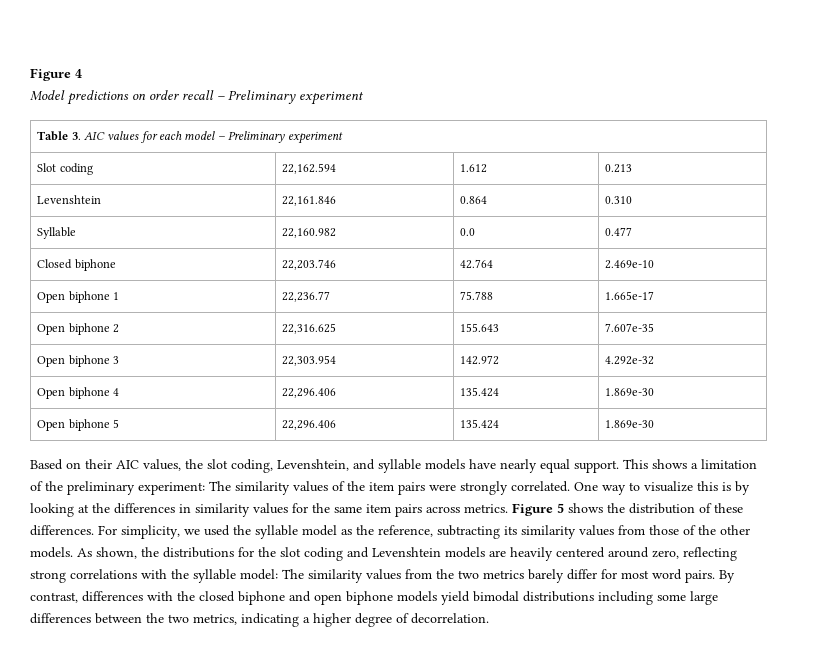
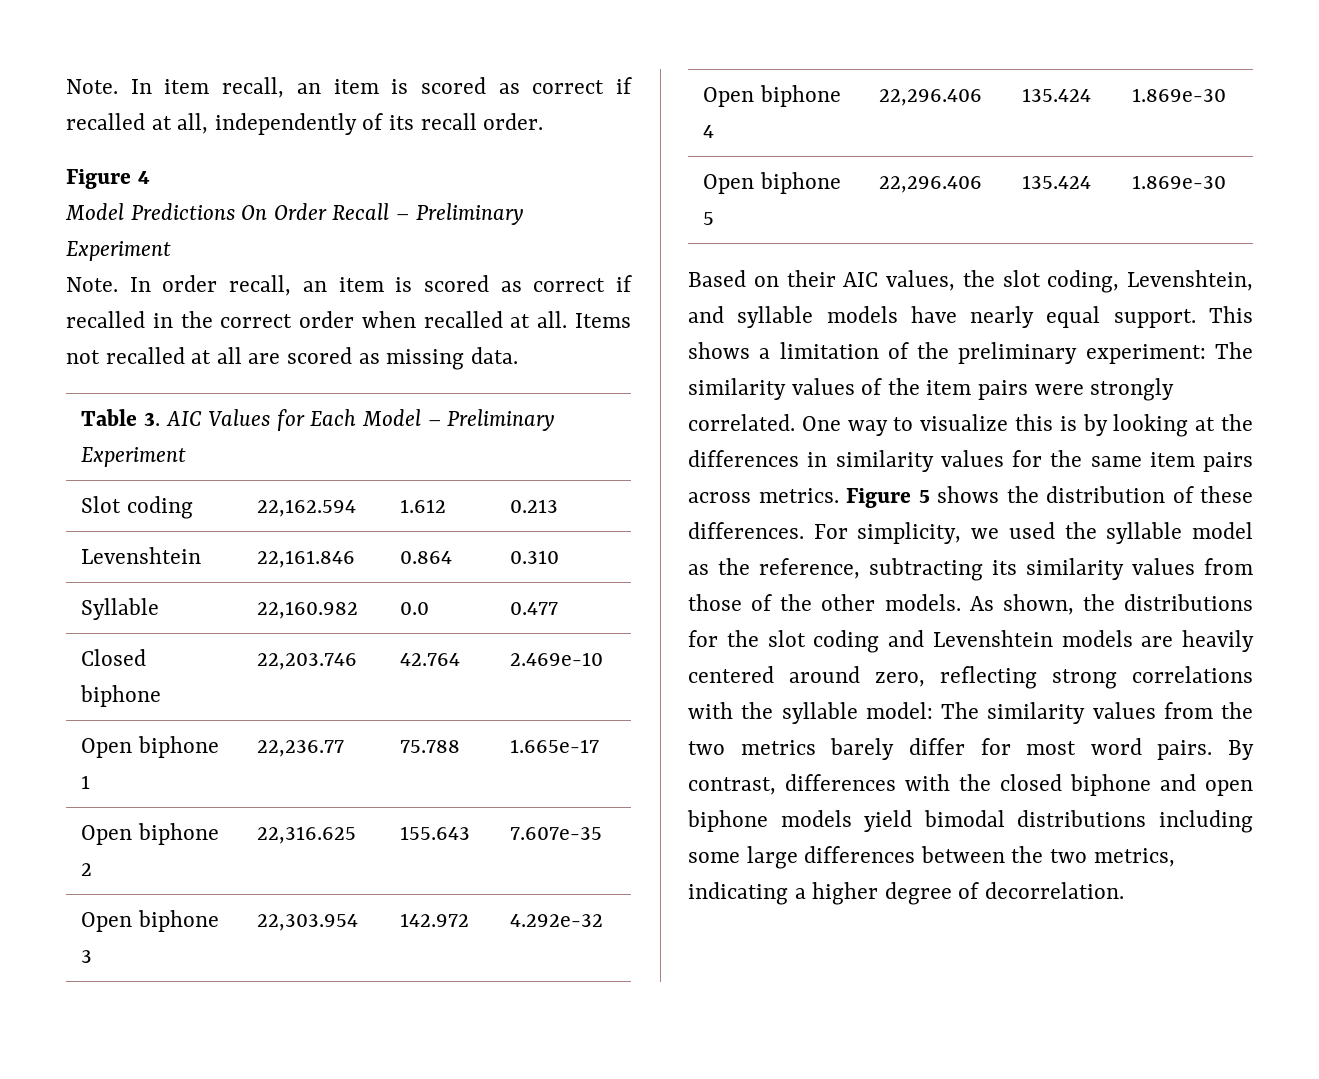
+ Note. In item recall, an item is scored as correct if recalled at all, independently of its recall order.
  Figure 4
- Model predictions on order recall – Preliminary experiment
+ Model Predictions On Order Recall – Preliminary Experiment
+ Note. In order recall, an item is scored as correct if recalled in the correct order when recalled at all. Items not recalled at all are scored as missing data.
- Table 3. AIC values for each model – Preliminary experiment
+ Table 3. AIC Values for Each Model – Preliminary Experiment

